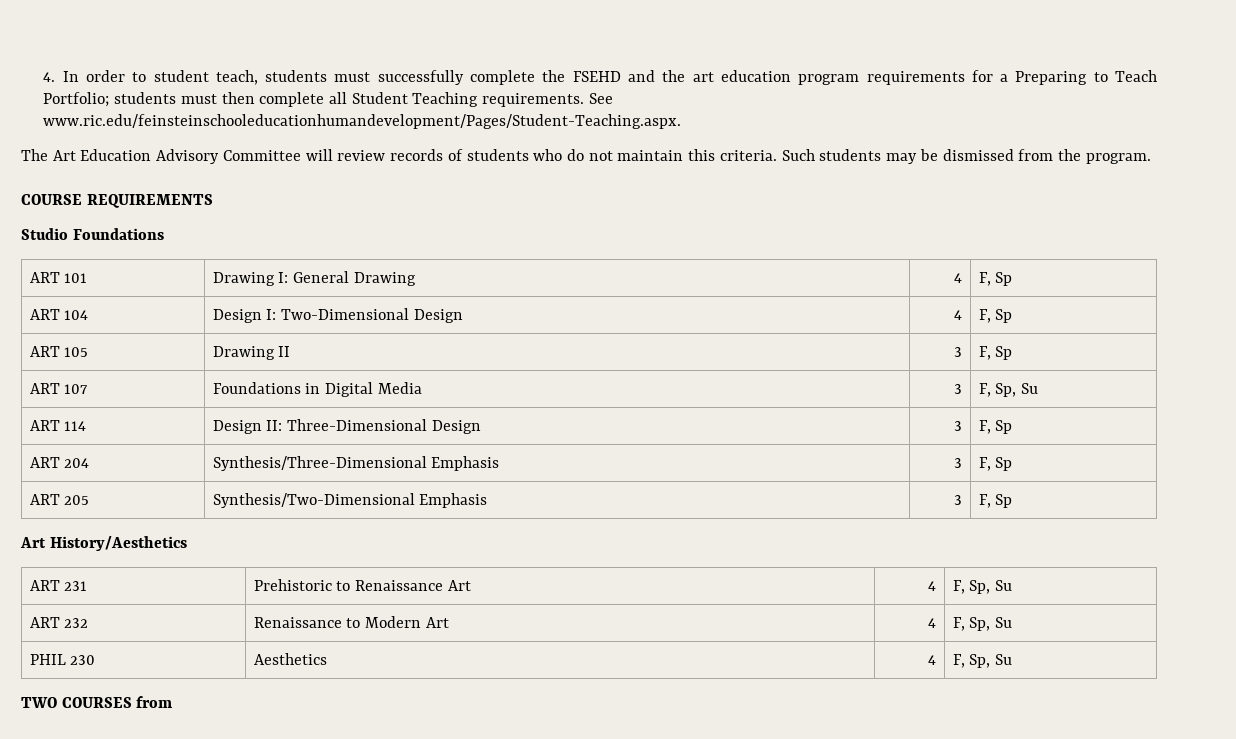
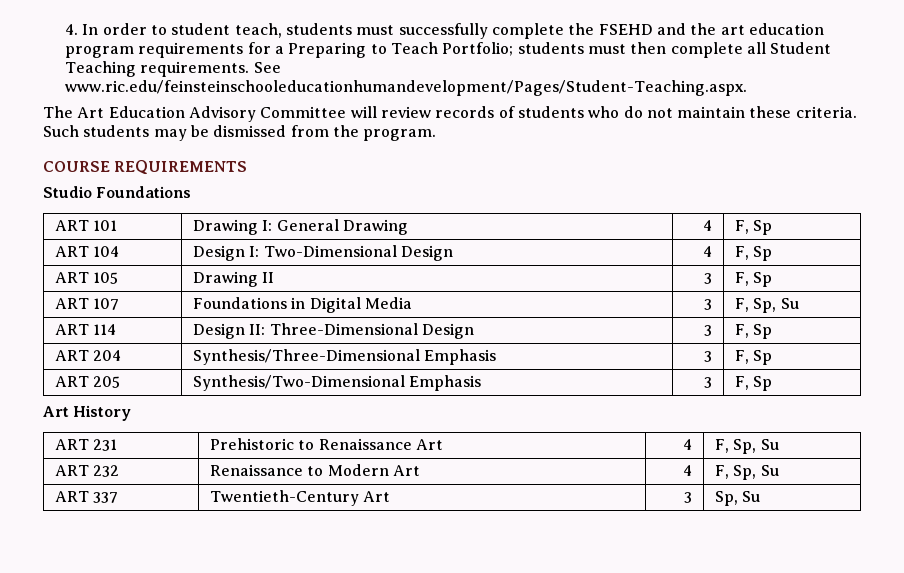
- The Art Education Advisory Committee will review records of students who do not maintain this criteria.
+ The Art Education Advisory Committee will review records of students who do not maintain these criteria.
- Art History/Aesthetics
+ Art History
- PHIL 230 | Aesthetics | 4 | F, Sp, Su
- TWO COURSES from
+ ART 337 | Twentieth-Century Art | 3 | Sp, Su

